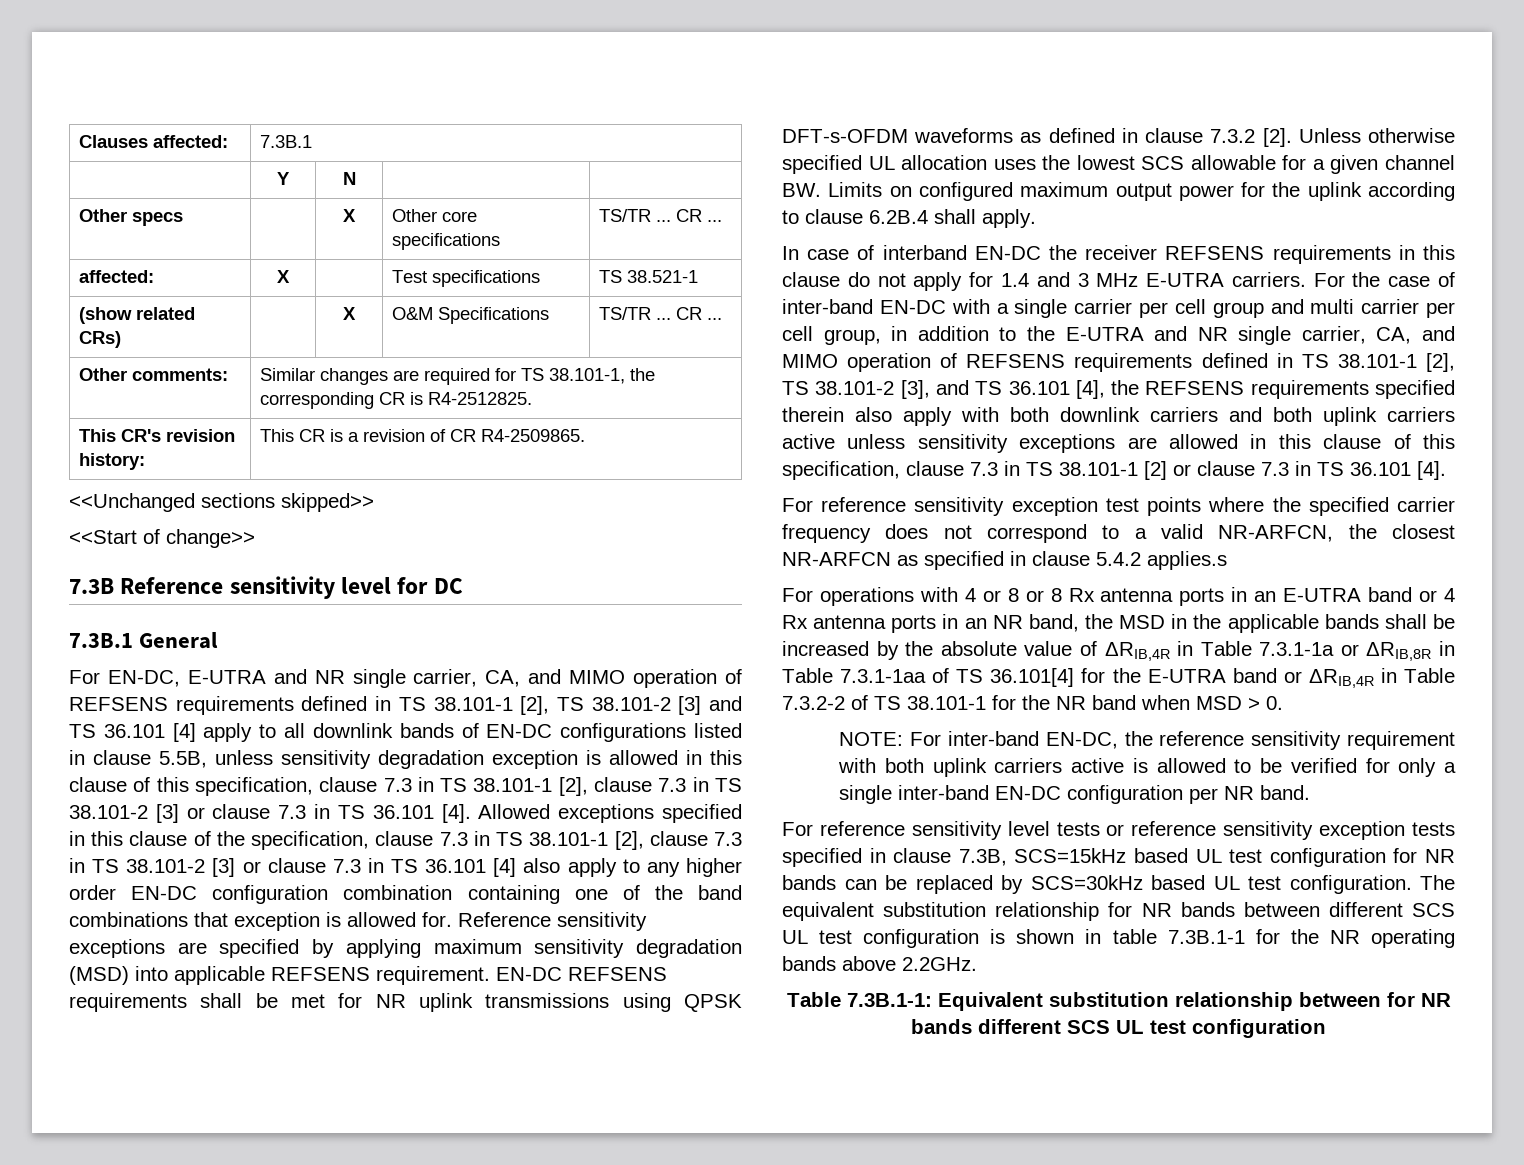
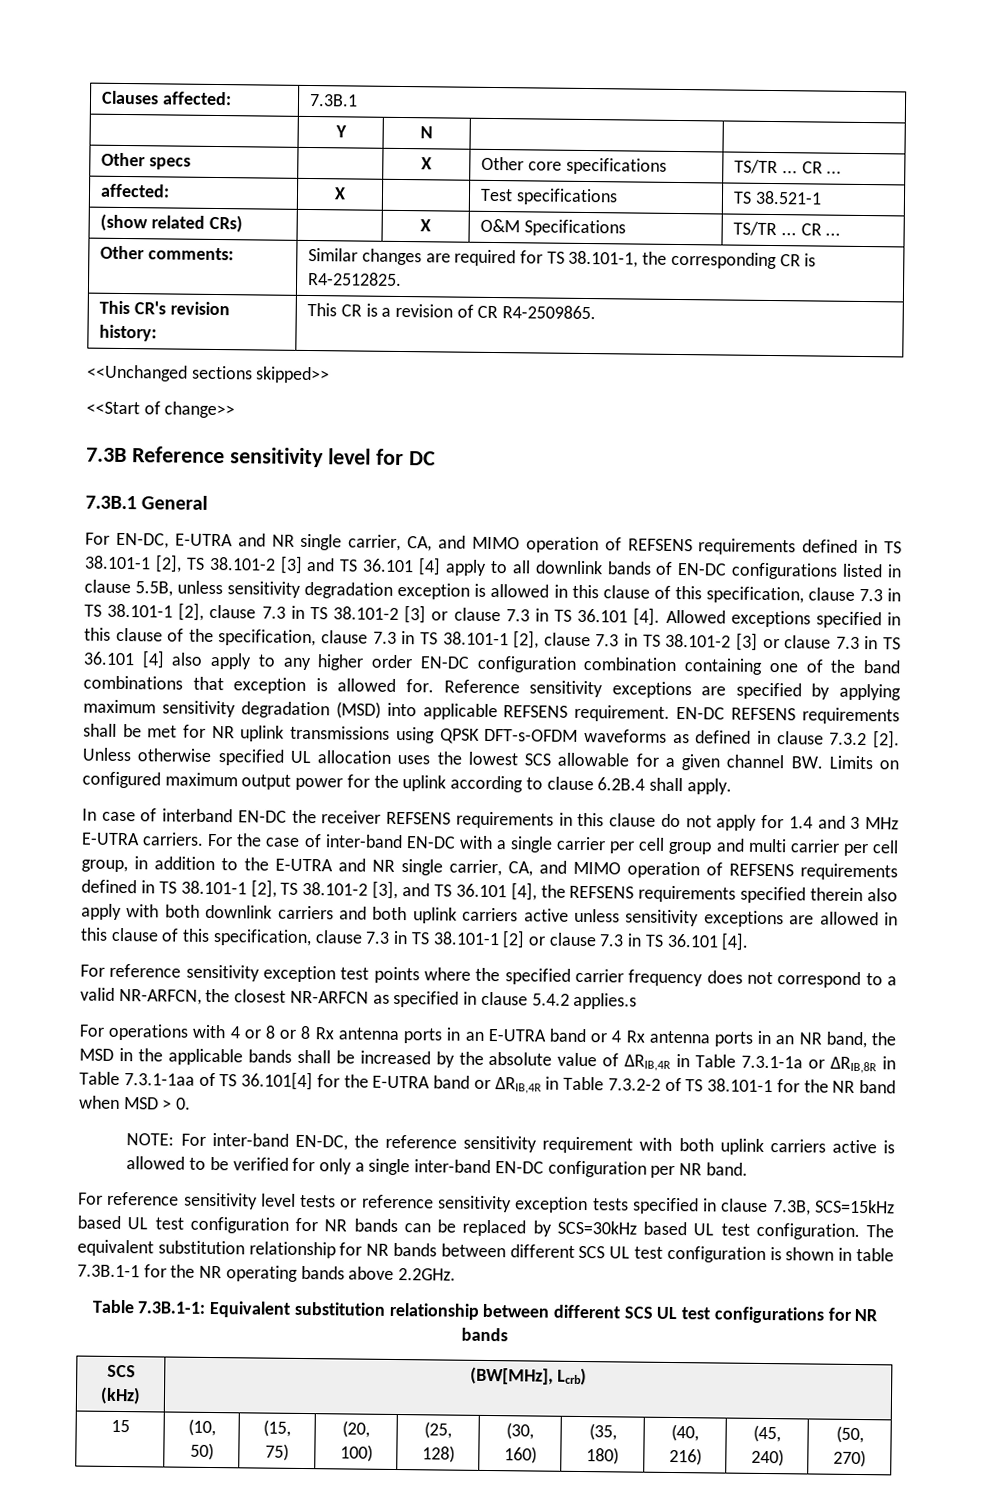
- Table 7.3B.1-1: Equivalent substitution relationship between for NR bands different SCS UL test configuration
+ Table 7.3B.1-1: Equivalent substitution relationship between different SCS UL test configurations for NR bands
+ SCS (kHz) | (BW[MHz], Lcrb)
+ 15 | (10, 50) | (15, 75) | (20, 100) | (25, 128) | (30, 160) | (35, 180) | (40, 216) | (45, 240) | (50, 270)

